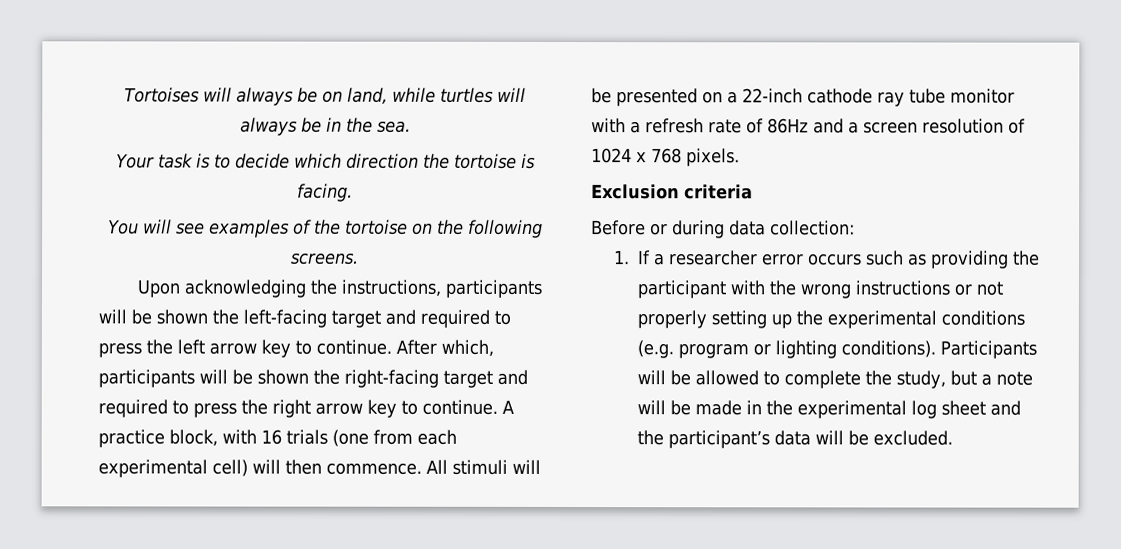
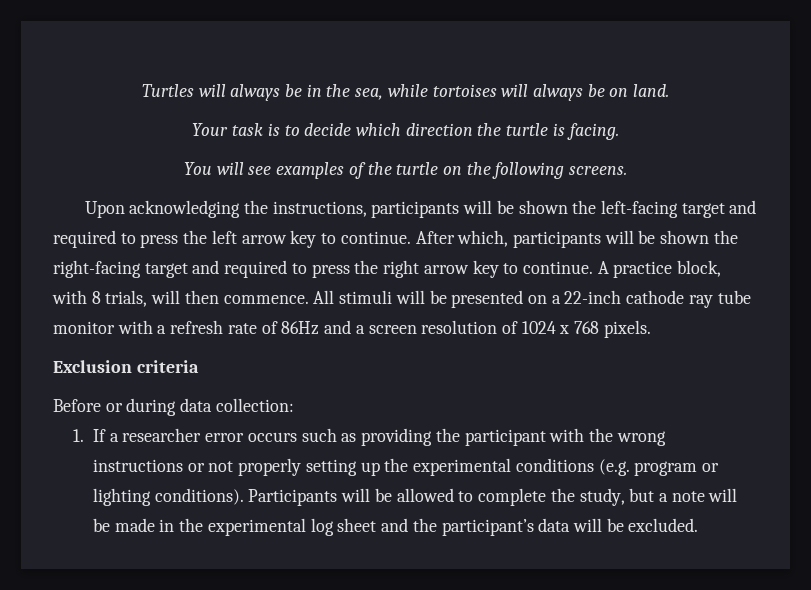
- Tortoises will always be on land, while turtles will always be in the sea.
+ Turtles will always be in the sea, while tortoises will always be on land.
- Your task is to decide which direction the tortoise is facing.
+ Your task is to decide which direction the turtle is facing.
- You will see examples of the tortoise on the following screens.
+ You will see examples of the turtle on the following screens.
- A practice block, with 16 trials (one from each experimental cell) will then commence.
+ A practice block, with 8 trials, will then commence.

